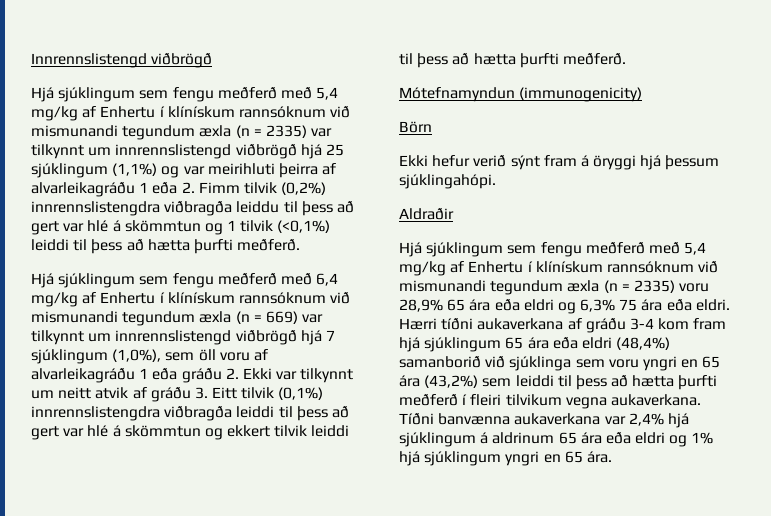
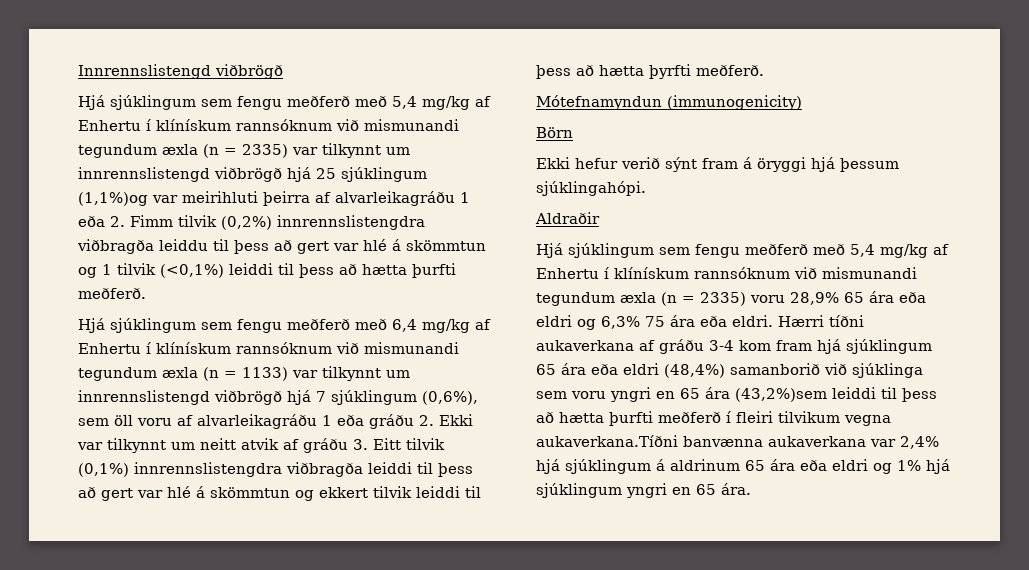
- Hjá sjúklingum sem fengu meðferð með 5,4 mg/kg af Enhertu í klínískum rannsóknum við mismunandi tegundum æxla (n = 2335) var tilkynnt um innrennslistengd viðbrögð hjá 25 sjúklingum (1,1%) og var meirihluti þeirra af alvarleikagráðu 1 eða 2. Fimm tilvik (0,2%) innrennslistengdra viðbragða leiddu til þess að gert var hlé á skömmtun og 1 tilvik (<0,1%) leiddi til þess að hætta þurfti meðferð.
+ Hjá sjúklingum sem fengu meðferð með 5,4 mg/kg af Enhertu í klínískum rannsóknum við mismunandi tegundum æxla (n = 2335) var tilkynnt um innrennslistengd viðbrögð hjá 25 sjúklingum (1,1%)og var meirihluti þeirra af alvarleikagráðu 1 eða 2. Fimm tilvik (0,2%) innrennslistengdra viðbragða leiddu til þess að gert var hlé á skömmtun og 1 tilvik (<0,1%) leiddi til þess að hætta þurfti meðferð.
- Hjá sjúklingum sem fengu meðferð með 6,4 mg/kg af Enhertu í klínískum rannsóknum við mismunandi tegundum æxla (n = 669) var tilkynnt um innrennslistengd viðbrögð hjá 7 sjúklingum (1,0%), sem öll voru af alvarleikagráðu 1 eða gráðu 2. Ekki var tilkynnt um neitt atvik af gráðu 3. Eitt tilvik (0,1%) innrennslistengdra viðbragða leiddi til þess að gert var hlé á skömmtun og ekkert tilvik leiddi til þess að hætta þurfti meðferð.
+ Hjá sjúklingum sem fengu meðferð með 6,4 mg/kg af Enhertu í klínískum rannsóknum við mismunandi tegundum æxla (n = 1133) var tilkynnt um innrennslistengd viðbrögð hjá 7 sjúklingum (0,6%), sem öll voru af alvarleikagráðu 1 eða gráðu 2. Ekki var tilkynnt um neitt atvik af gráðu 3. Eitt tilvik (0,1%) innrennslistengdra viðbragða leiddi til þess að gert var hlé á skömmtun og ekkert tilvik leiddi til þess að hætta þyrfti meðferð.
- Hærri tíðni aukaverkana af gráðu 3-4 kom fram hjá sjúklingum 65 ára eða eldri (48,4%) samanborið við sjúklinga sem voru yngri en 65 ára (43,2%) sem leiddi til þess að hætta þurfti meðferð í fleiri tilvikum vegna aukaverkana. Tíðni banvænna aukaverkana var 2,4% hjá sjúklingum á aldrinum 65 ára eða eldri og 1% hjá sjúklingum yngri en 65 ára.
+ Hærri tíðni aukaverkana af gráðu 3-4 kom fram hjá sjúklingum 65 ára eða eldri (48,4%) samanborið við sjúklinga sem voru yngri en 65 ára (43,2%)sem leiddi til þess að hætta þurfti meðferð í fleiri tilvikum vegna aukaverkana.Tíðni banvænna aukaverkana var 2,4% hjá sjúklingum á aldrinum 65 ára eða eldri og 1% hjá sjúklingum yngri en 65 ára.

